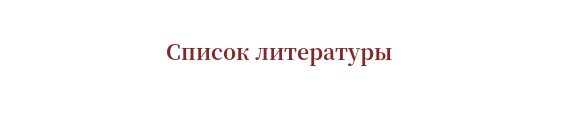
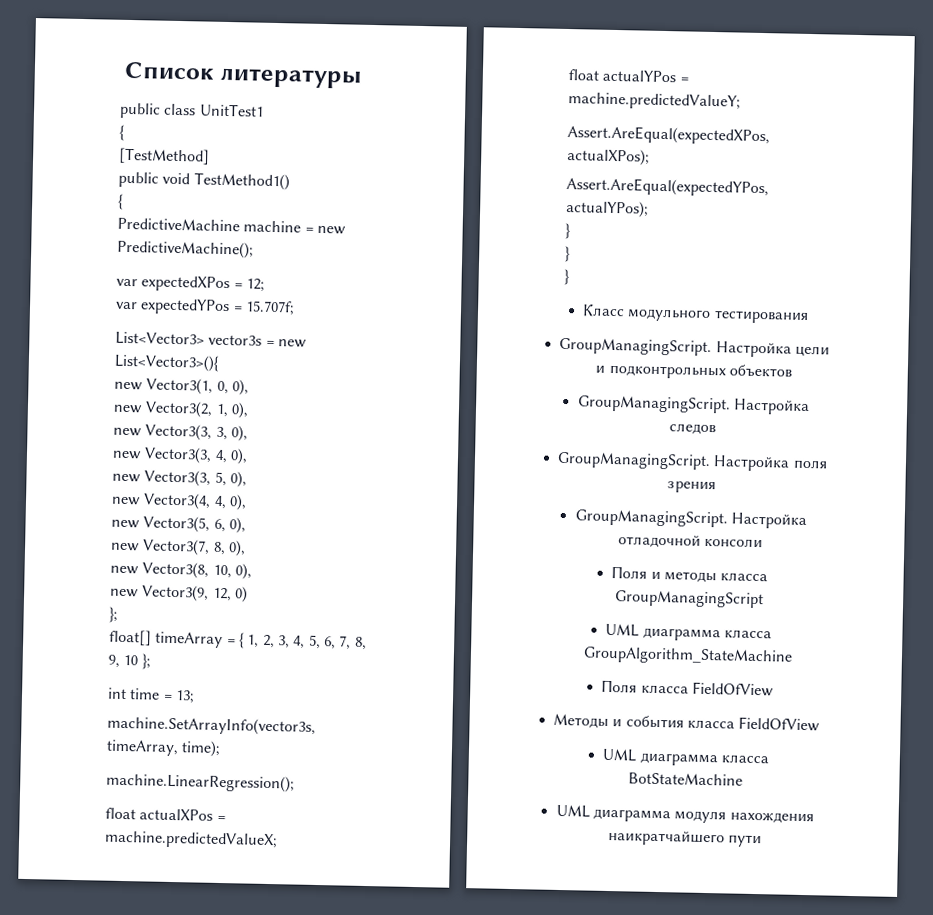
+ public class UnitTest1
+ {
+ [TestMethod]
+ public void TestMethod1()
+ {
+ PredictiveMachine machine = new PredictiveMachine();
+ var expectedXPos = 12;
+ var expectedYPos = 15.707f;
+ List<Vector3> vector3s = new List<Vector3>(){
+ new Vector3(1, 0, 0),
+ new Vector3(2, 1, 0),
+ new Vector3(3, 3, 0),
+ new Vector3(3, 4, 0),
+ new Vector3(3, 5, 0),
+ new Vector3(4, 4, 0),
+ new Vector3(5, 6, 0),
+ new Vector3(7, 8, 0),
+ new Vector3(8, 10, 0),
+ new Vector3(9, 12, 0)
+ };
+ float[] timeArray = { 1, 2, 3, 4, 5, 6, 7, 8, 9, 10 };
+ int time = 13;
+ machine.SetArrayInfo(vector3s, timeArray, time);
+ machine.LinearRegression();
+ float actualXPos = machine.predictedValueX;
+ float actualYPos = machine.predictedValueY;
+ Assert.AreEqual(expectedXPos, actualXPos);
+ Assert.AreEqual(expectedYPos, actualYPos);
+ }
+ }
+ }
+ Класс модульного тестирования
+ GroupManagingScript. Настройка цели и подконтрольных объектов
+ GroupManagingScript. Настройка следов
+ GroupManagingScript. Настройка поля зрения
+ GroupManagingScript. Настройка отладочной консоли
+ Поля и методы класса GroupManagingScript
+ UML диаграмма класса GroupAlgorithm_StateMachine
+ Поля класса FieldOfView
+ Методы и события класса FieldOfView
+ UML диаграмма класса BotStateMachine
+ UML диаграмма модуля нахождения наикратчайшего пути

